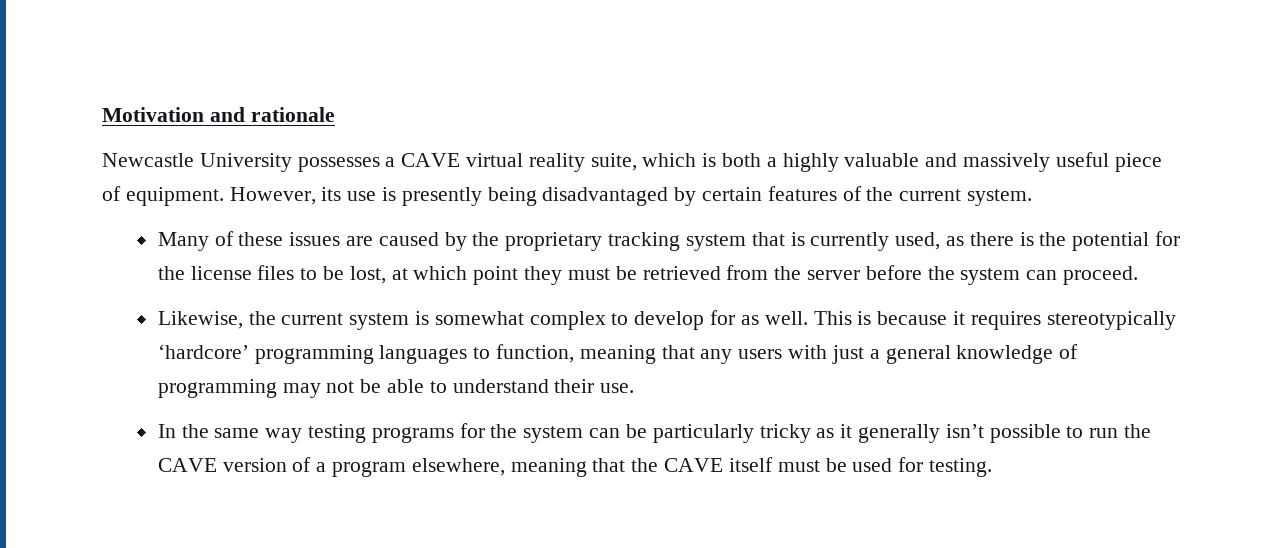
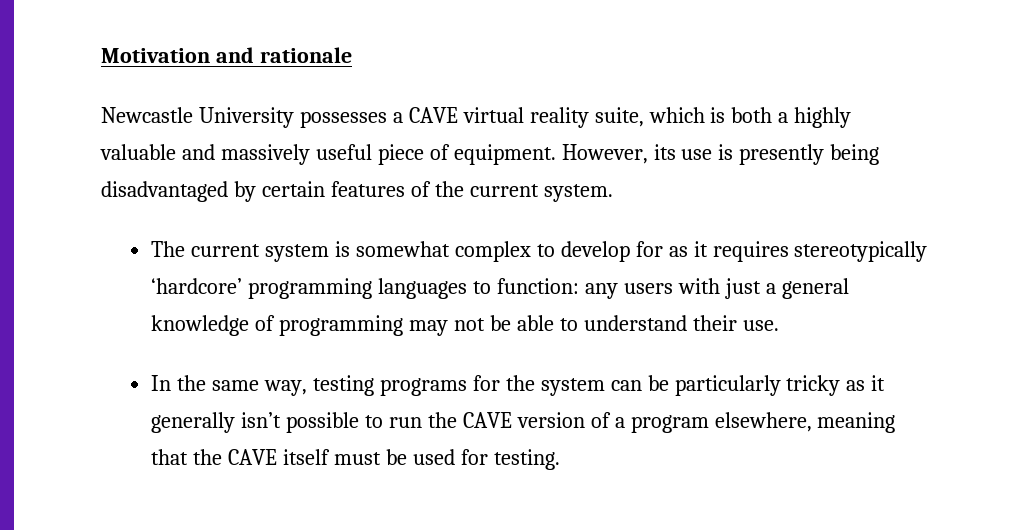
- Many of these issues are caused by the proprietary tracking system that is currently used, as there is the potential for the license files to be lost, at which point they must be retrieved from the server before the system can proceed.
- Likewise, the current system is somewhat complex to develop for as well. This is because it requires stereotypically ‘hardcore’ programming languages to function, meaning that any users with just a general knowledge of programming may not be able to understand their use.
+ The current system is somewhat complex to develop for as it requires stereotypically ‘hardcore’ programming languages to function: any users with just a general knowledge of programming may not be able to understand their use.
- In the same way testing programs for the system can be particularly tricky as it generally isn’t possible to run the CAVE version of a program elsewhere, meaning that the CAVE itself must be used for testing.
+ In the same way, testing programs for the system can be particularly tricky as it generally isn’t possible to run the CAVE version of a program elsewhere, meaning that the CAVE itself must be used for testing.

